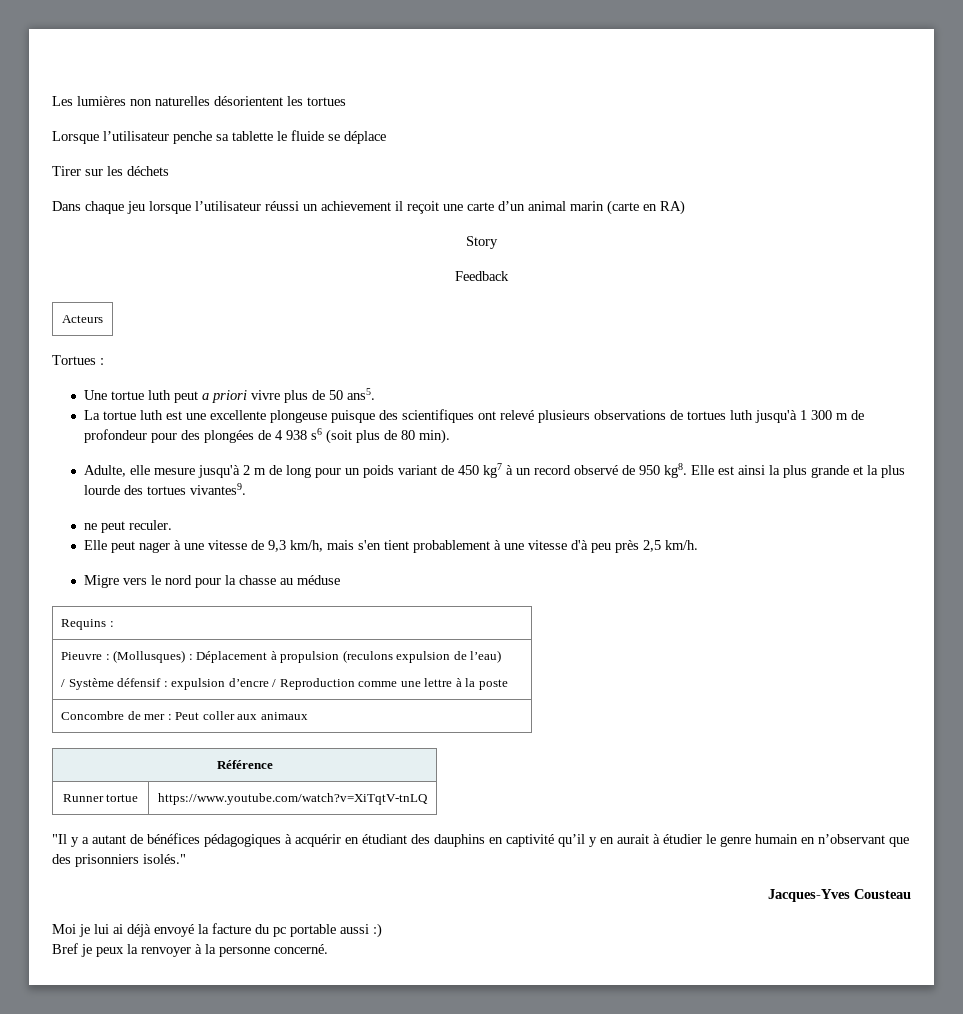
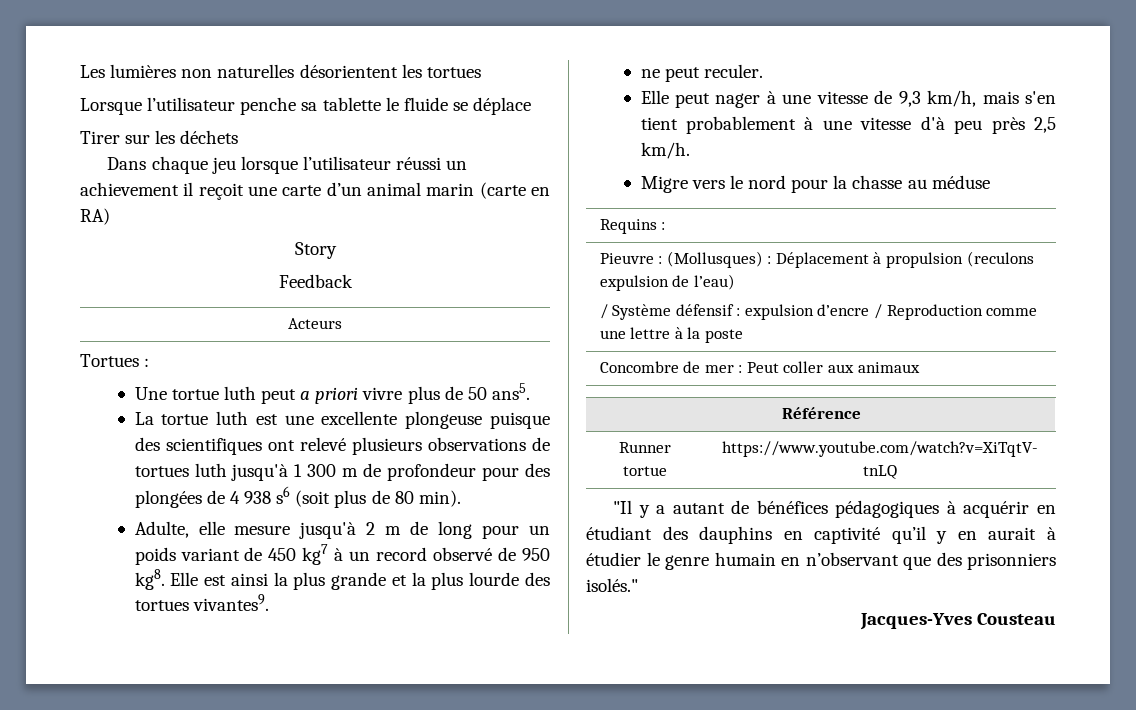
- Moi je lui ai déjà envoyé la facture du pc portable aussi :)
- Bref je peux la renvoyer à la personne concerné.

